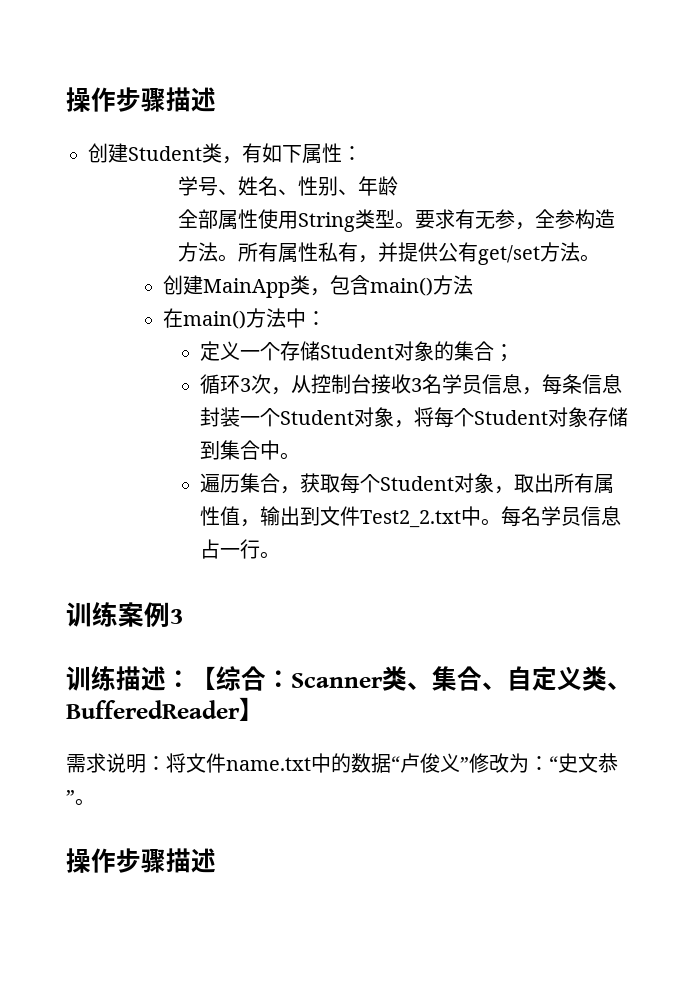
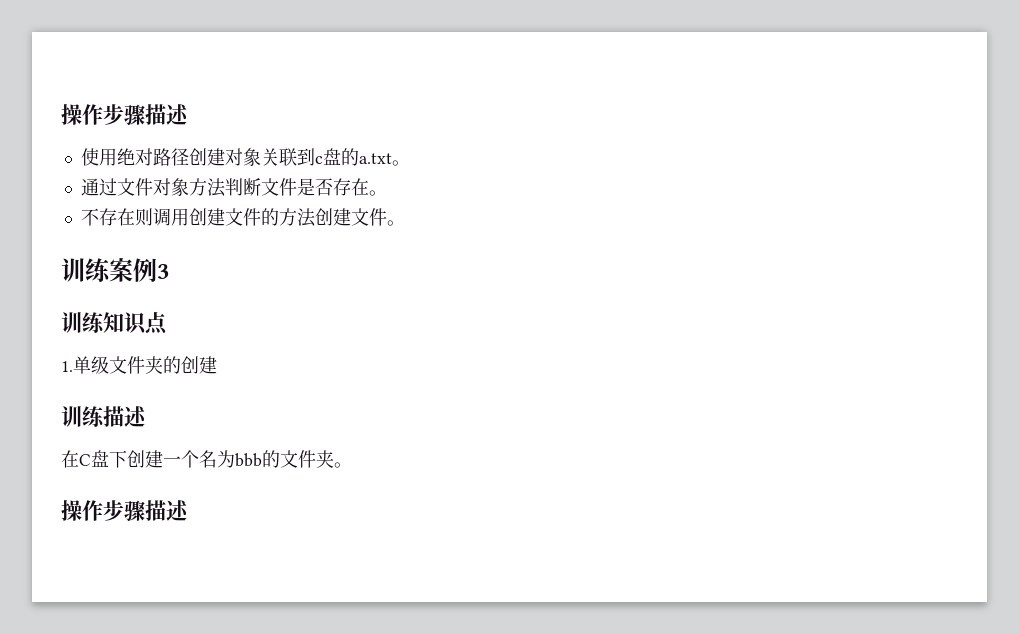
- 创建Student类，有如下属性：
- 学号、姓名、性别、年龄
- 全部属性使用String类型。要求有无参，全参构造方法。所有属性私有，并提供公有get/set方法。
- 创建MainApp类，包含main()方法
- 在main()方法中：
- 定义一个存储Student对象的集合；
- 循环3次，从控制台接收3名学员信息，每条信息封装一个Student对象，将每个Student对象存储到集合中。
- 遍历集合，获取每个Student对象，取出所有属性值，输出到文件Test2_2.txt中。每名学员信息占一行。
+ 使用绝对路径创建对象关联到c盘的a.txt。
+ 通过文件对象方法判断文件是否存在。
+ 不存在则调用创建文件的方法创建文件。
  训练案例3
- 训练描述：【综合：Scanner类、集合、自定义类、BufferedReader】
- 需求说明：将文件name.txt中的数据“卢俊义”修改为：“史文恭”。
+ 训练知识点
+ 1.单级文件夹的创建
+ 训练描述
+ 在C盘下创建一个名为bbb的文件夹。

